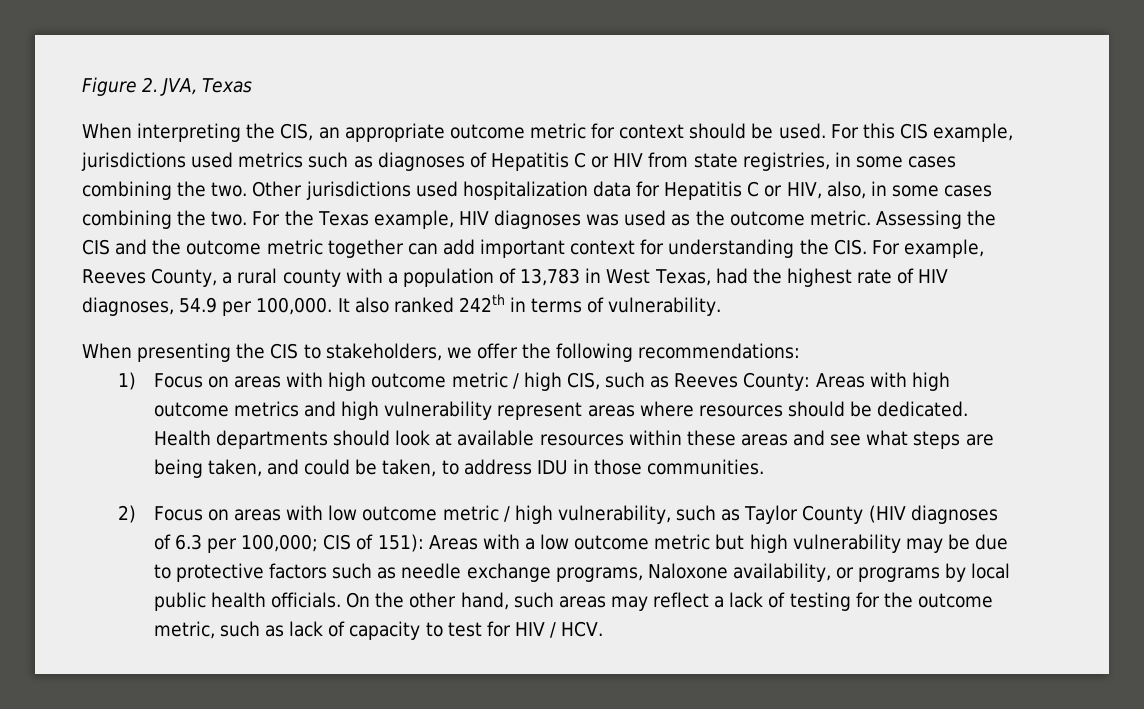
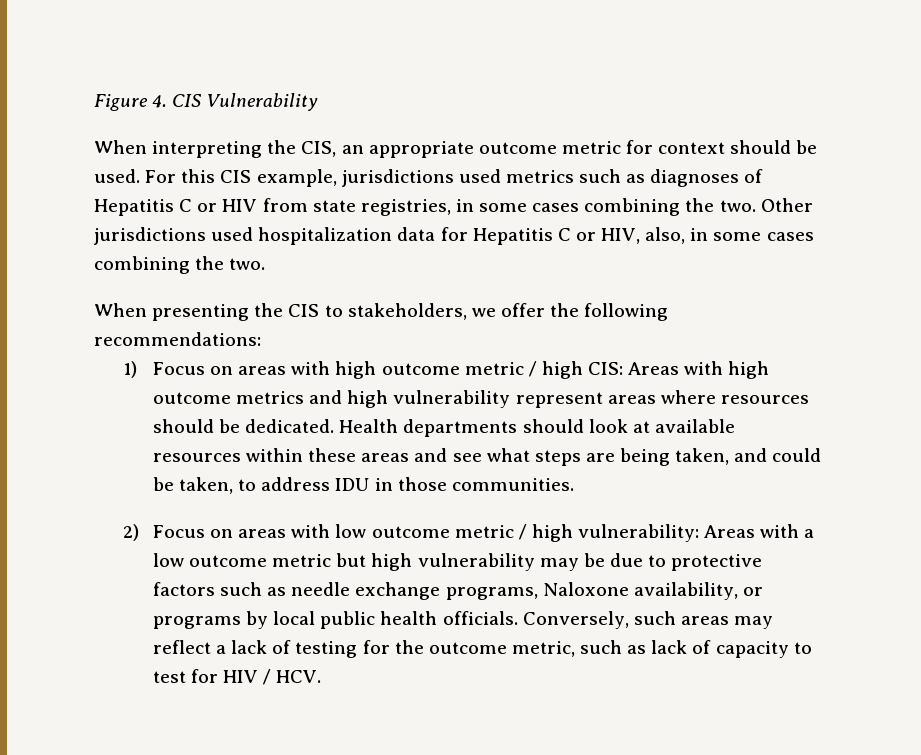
- Figure 2. JVA, Texas
+ Figure 4. CIS Vulnerability
- For the Texas example, HIV diagnoses was used as the outcome metric. Assessing the CIS and the outcome metric together can add important context for understanding the CIS. For example, Reeves County, a rural county with a population of 13,783 in West Texas, had the highest rate of HIV diagnoses, 54.9 per 100,000. It also ranked 242th in terms of vulnerability.
- 1) Focus on areas with high outcome metric / high CIS, such as Reeves County: Areas with high outcome metrics and high vulnerability represent areas where resources should be dedicated.
+ 1) Focus on areas with high outcome metric / high CIS: Areas with high outcome metrics and high vulnerability represent areas where resources should be dedicated.
- 2) Focus on areas with low outcome metric / high vulnerability, such as Taylor County (HIV diagnoses of 6.3 per 100,000; CIS of 151): Areas with a low outcome metric but high vulnerability may be due to protective factors such as needle exchange programs, Naloxone availability, or programs by local public health officials.
+ 2) Focus on areas with low outcome metric / high vulnerability: Areas with a low outcome metric but high vulnerability may be due to protective factors such as needle exchange programs, Naloxone availability, or programs by local public health officials.
- On the other hand, such areas may reflect a lack of testing for the outcome metric, such as lack of capacity to test for HIV / HCV.
+ Conversely, such areas may reflect a lack of testing for the outcome metric, such as lack of capacity to test for HIV / HCV.

